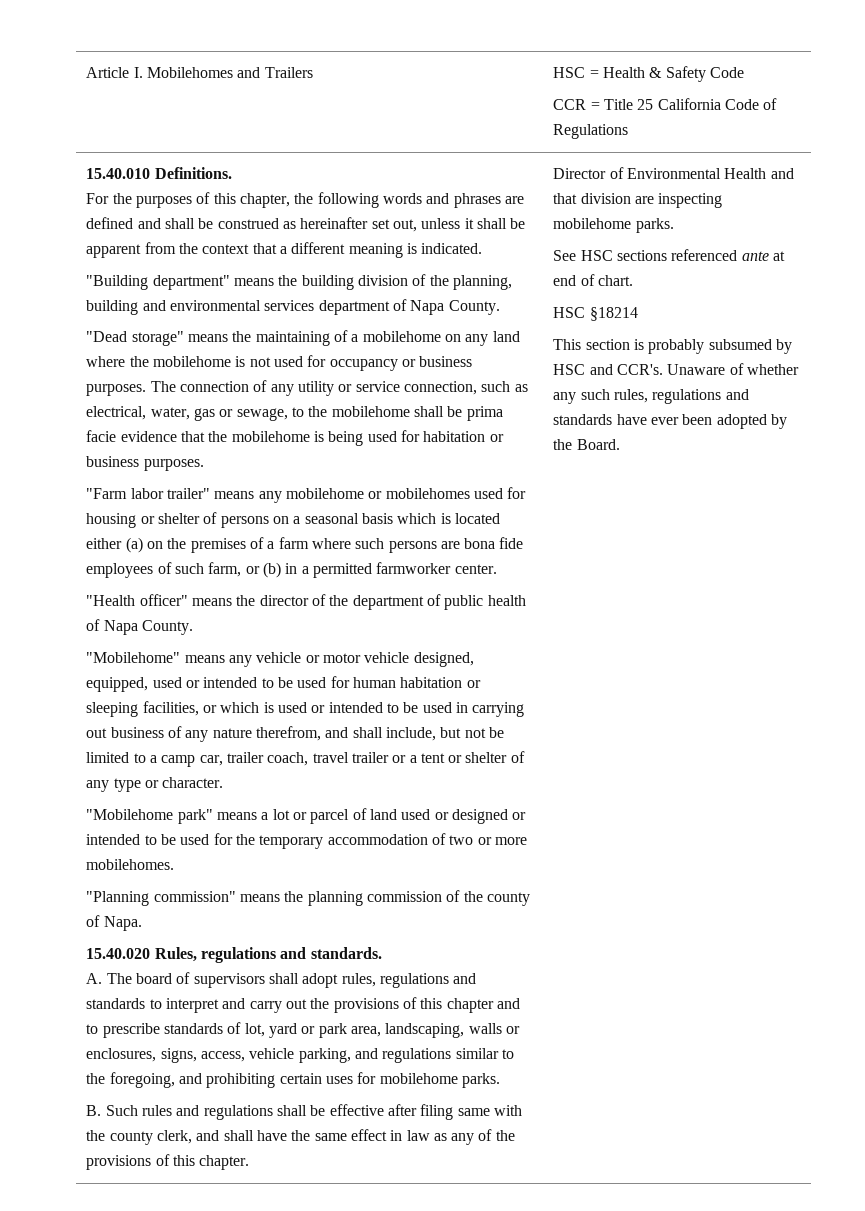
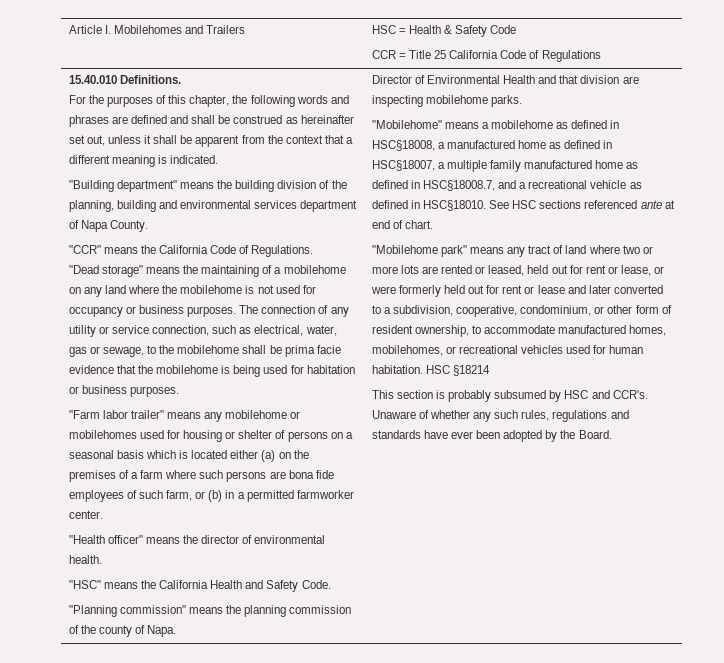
+ "CCR" means the California Code of Regulations.
- "Health officer" means the director of the department of public health of Napa County.
- "Mobilehome" means any vehicle or motor vehicle designed, equipped, used or intended to be used for human habitation or sleeping facilities, or which is used or intended to be used in carrying out business of any nature therefrom, and shall include, but not be limited to a camp car, trailer coach, travel trailer or a tent or shelter of any type or character.
- "Mobilehome park" means a lot or parcel of land used or designed or intended to be used for the temporary accommodation of two or more mobilehomes.
+ "Health officer" means the director of environmental health.
+ "HSC" means the California Health and Safety Code.
- 15.40.020 Rules, regulations and standards.
- A. The board of supervisors shall adopt rules, regulations and standards to interpret and carry out the provisions of this chapter and to prescribe standards of lot, yard or park area, landscaping, walls or enclosures, signs, access, vehicle parking, and regulations similar to the foregoing, and prohibiting certain uses for mobilehome parks.
- B. Such rules and regulations shall be effective after filing same with the county clerk, and shall have the same effect in law as any of the provisions of this chapter.
+ "Mobilehome" means a mobilehome as defined in HSC§18008, a manufactured home as defined in HSC§18007, a multiple family manufactured home as defined in HSC§18008.7, and a recreational vehicle as defined in HSC§18010.
+ "Mobilehome park" means any tract of land where two or more lots are rented or leased, held out for rent or lease, or were formerly held out for rent or lease and later converted to a subdivision, cooperative, condominium, or other form of resident ownership, to accommodate manufactured homes, mobilehomes, or recreational vehicles used for human habitation.

